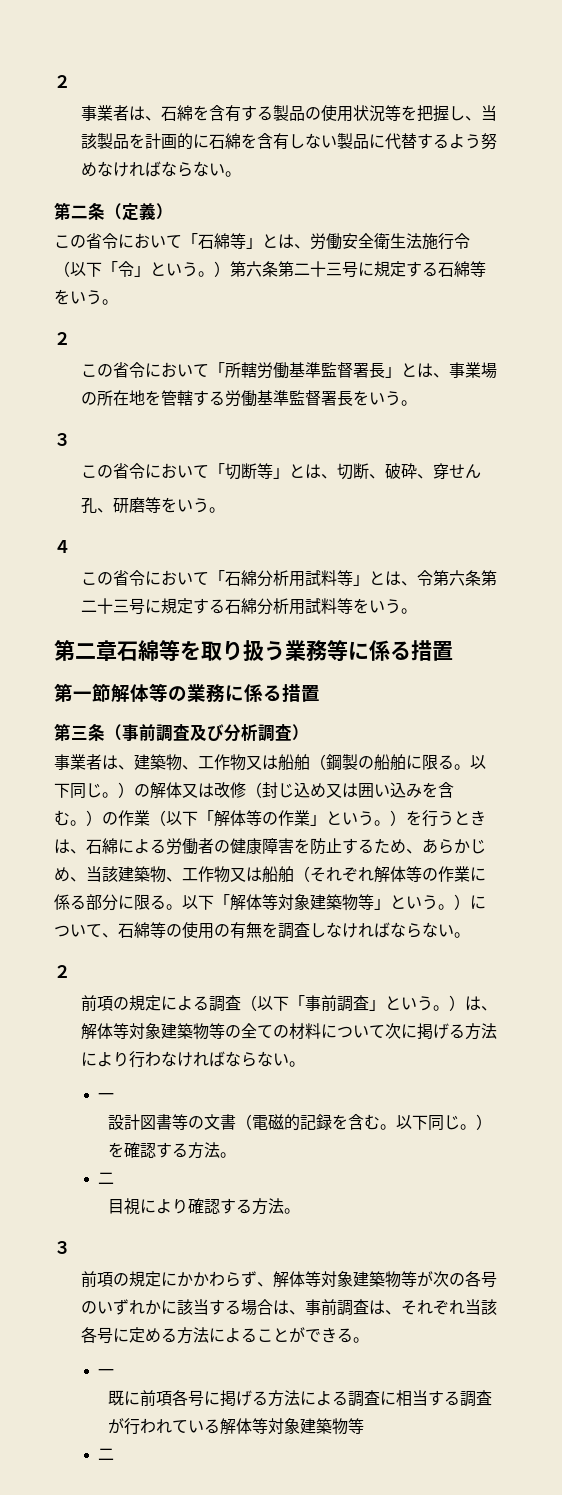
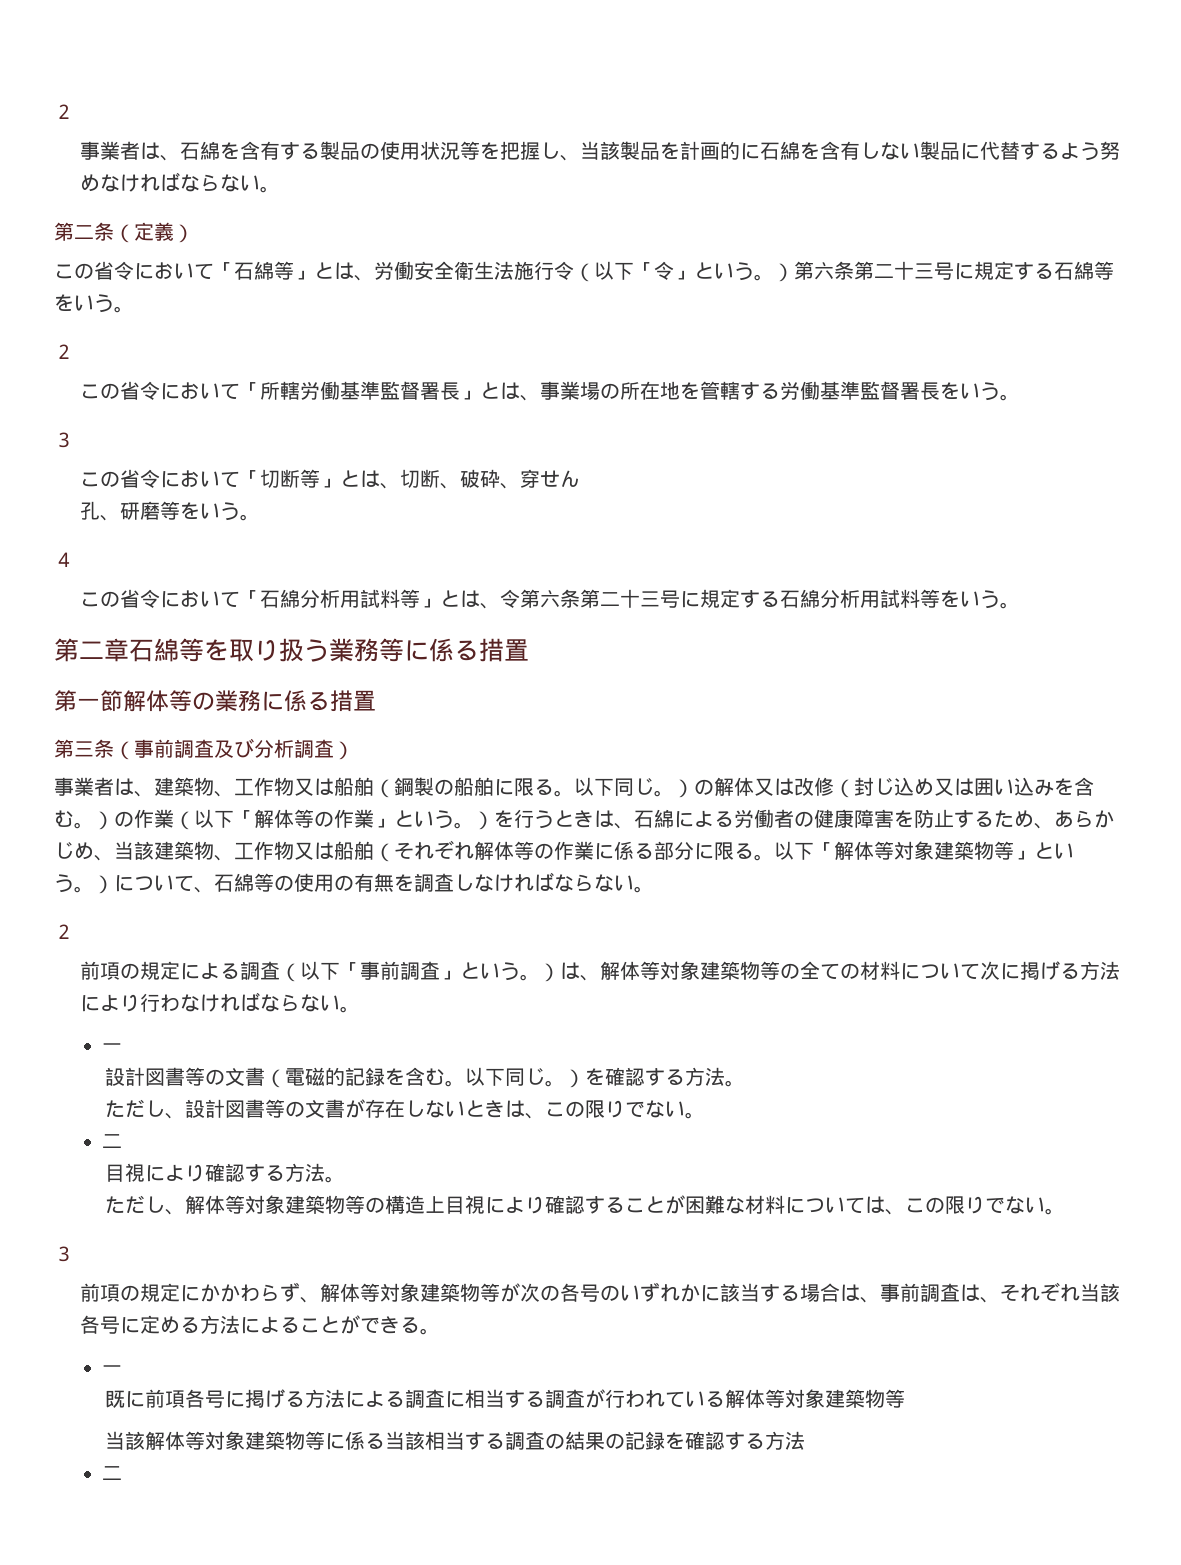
+ ただし、設計図書等の文書が存在しないときは、この限りでない。
+ ただし、解体等対象建築物等の構造上目視により確認することが困難な材料については、この限りでない。
+ 当該解体等対象建築物等に係る当該相当する調査の結果の記録を確認する方法

